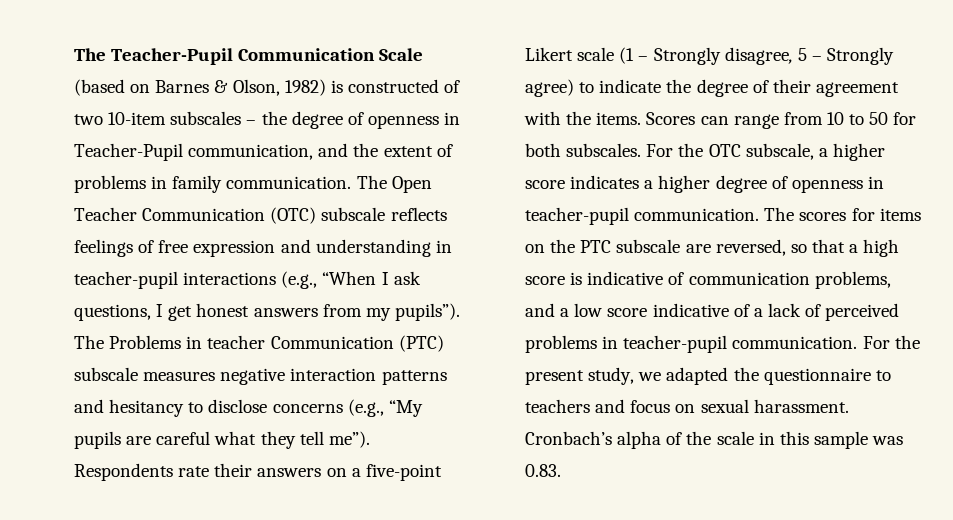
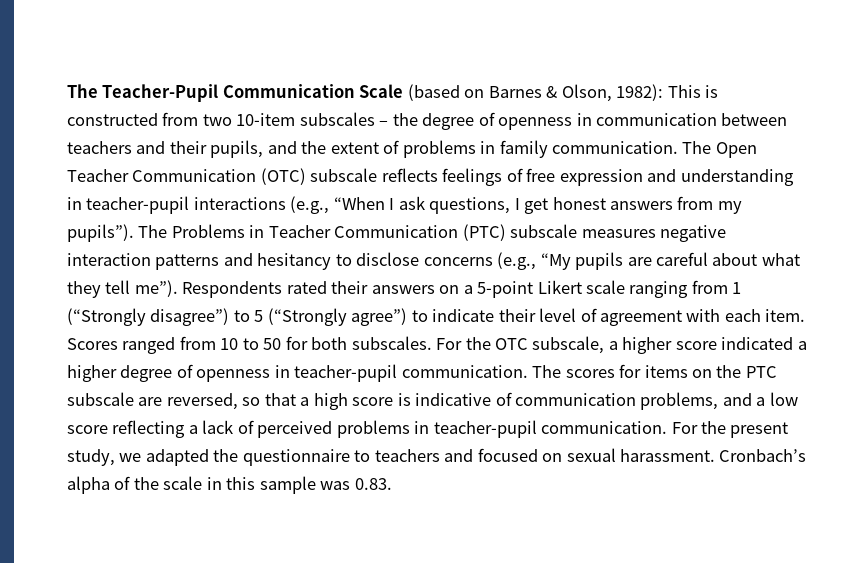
- The Teacher-Pupil Communication Scale (based on Barnes & Olson, 1982) is constructed of two 10-item subscales – the degree of openness in Teacher-Pupil communication, and the extent of problems in family communication.
+ The Teacher-Pupil Communication Scale (based on Barnes & Olson, 1982): This is constructed from two 10-item subscales – the degree of openness in communication between teachers and their pupils, and the extent of problems in family communication.
- The Problems in teacher Communication (PTC) subscale measures negative interaction patterns and hesitancy to disclose concerns (e.g., “My pupils are careful what they tell me”).
+ The Problems in Teacher Communication (PTC) subscale measures negative interaction patterns and hesitancy to disclose concerns (e.g., “My pupils are careful about what they tell me”).
- Respondents rate their answers on a five-point Likert scale (1 – Strongly disagree, 5 – Strongly agree) to indicate the degree of their agreement with the items. Scores can range from 10 to 50 for both subscales.
+ Respondents rated their answers on a 5-point Likert scale ranging from 1 (“Strongly disagree”) to 5 (“Strongly agree”) to indicate their level of agreement with each item. Scores ranged from 10 to 50 for both subscales.
- For the OTC subscale, a higher score indicates a higher degree of openness in teacher-pupil communication.
+ For the OTC subscale, a higher score indicated a higher degree of openness in teacher-pupil communication.
- The scores for items on the PTC subscale are reversed, so that a high score is indicative of communication problems, and a low score indicative of a lack of perceived problems in teacher-pupil communication.
+ The scores for items on the PTC subscale are reversed, so that a high score is indicative of communication problems, and a low score reflecting a lack of perceived problems in teacher-pupil communication.
- For the present study, we adapted the questionnaire to teachers and focus on sexual harassment.
+ For the present study, we adapted the questionnaire to teachers and focused on sexual harassment.

